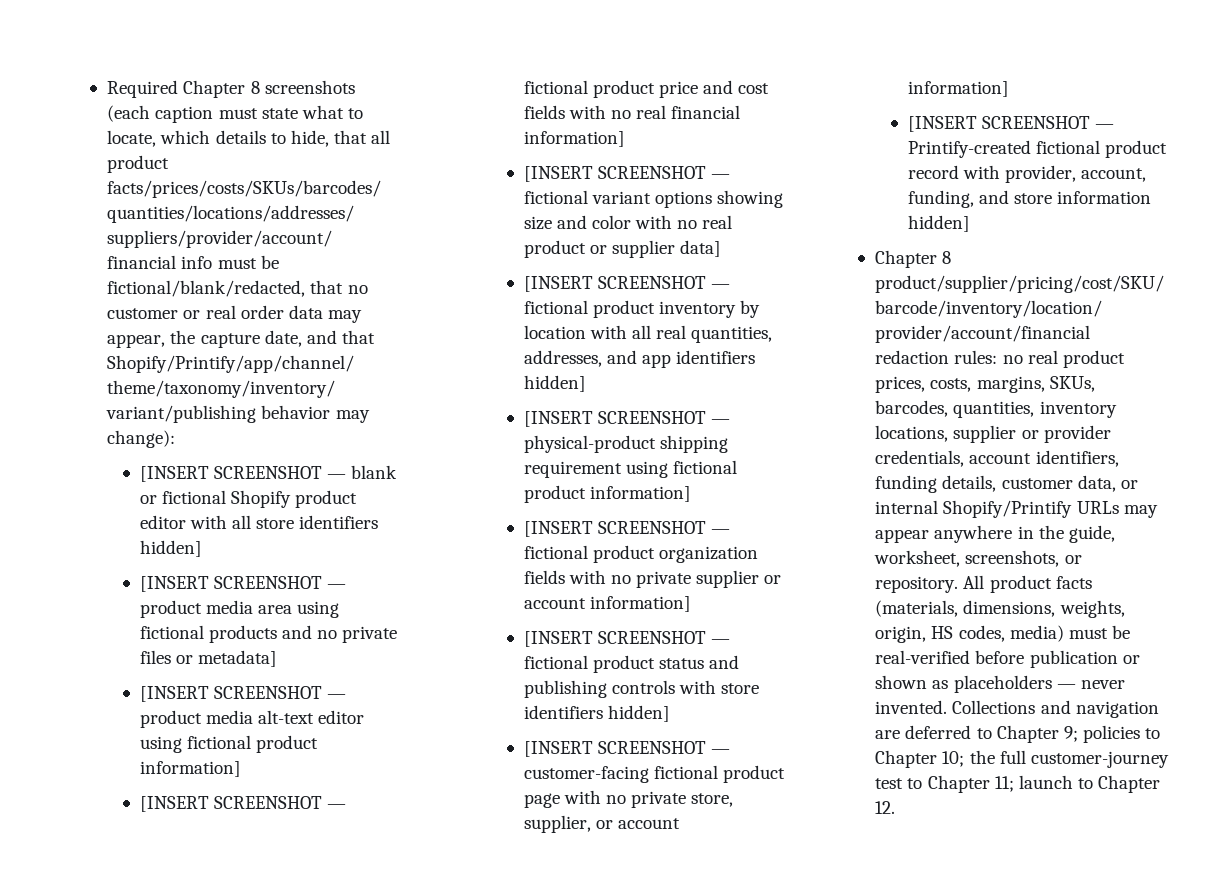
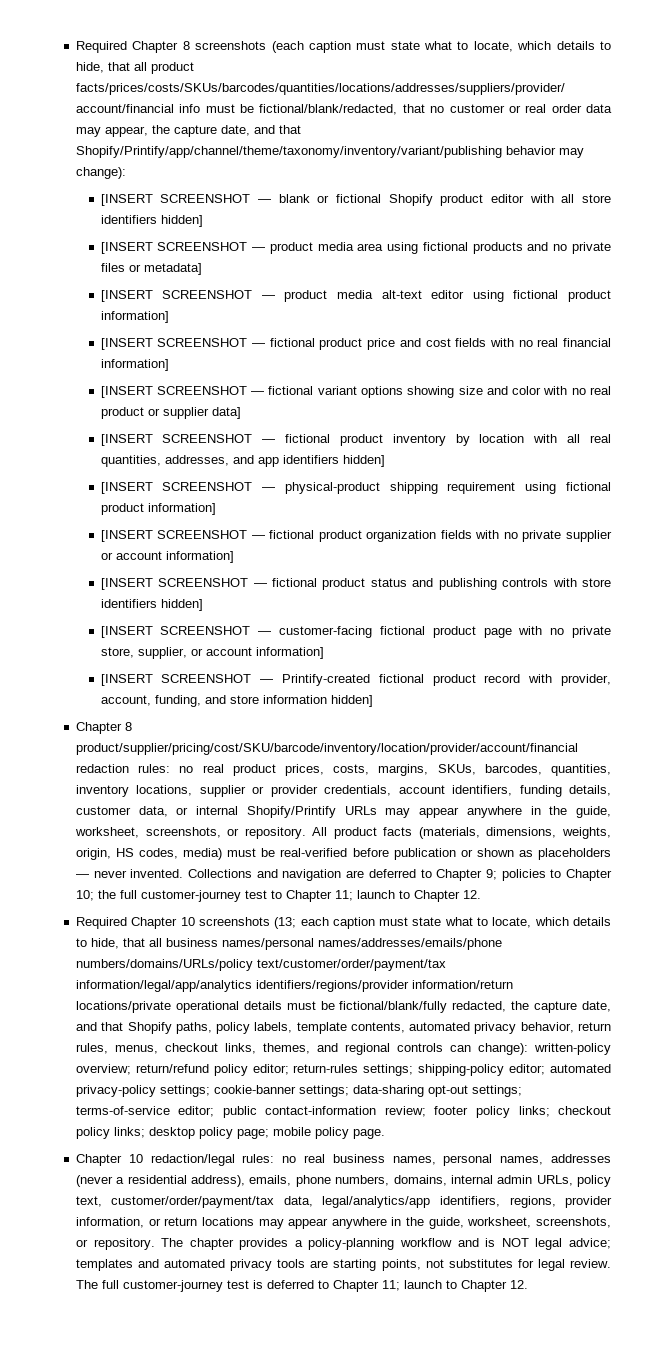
+ Required Chapter 10 screenshots (13; each caption must state what to locate, which details to hide, that all business names/personal names/addresses/emails/phone numbers/domains/URLs/policy text/customer/order/payment/tax information/legal/app/analytics identifiers/regions/provider information/return locations/private operational details must be fictional/blank/fully redacted, the capture date, and that Shopify paths, policy labels, template contents, automated privacy behavior, return rules, menus, checkout links, themes, and regional controls can change): written-policy overview; return/refund policy editor; return-rules settings; shipping-policy editor; automated privacy-policy settings; cookie-banner settings; data-sharing opt-out settings; terms-of-service editor; public contact-information review; footer policy links; checkout policy links; desktop policy page; mobile policy page.
+ Chapter 10 redaction/legal rules: no real business names, personal names, addresses (never a residential address), emails, phone numbers, domains, internal admin URLs, policy text, customer/order/payment/tax data, legal/analytics/app identifiers, regions, provider information, or return locations may appear anywhere in the guide, worksheet, screenshots, or repository. The chapter provides a policy-planning workflow and is NOT legal advice; templates and automated privacy tools are starting points, not substitutes for legal review. The full customer-journey test is deferred to Chapter 11; launch to Chapter 12.

